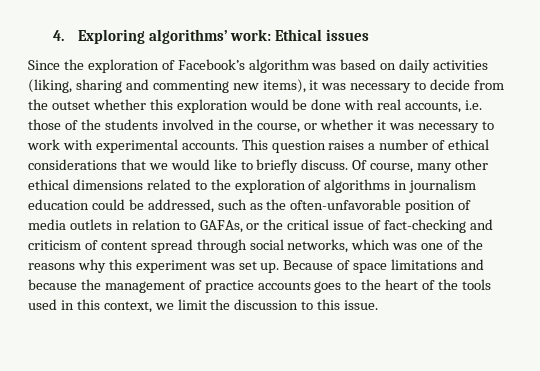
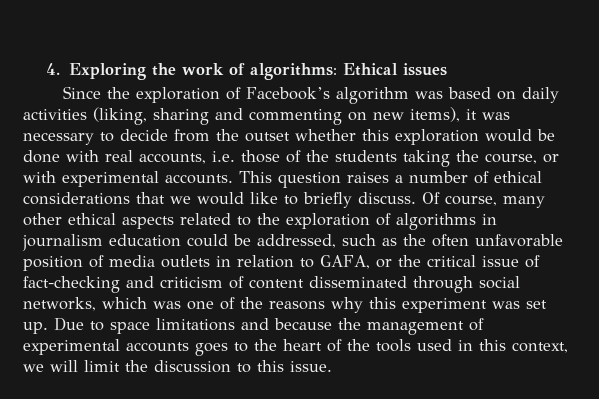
- 4. Exploring algorithms’ work: Ethical issues
+ 4. Exploring the work of algorithms: Ethical issues
- Since the exploration of Facebook’s algorithm was based on daily activities (liking, sharing and commenting new items), it was necessary to decide from the outset whether this exploration would be done with real accounts, i.e. those of the students involved in the course, or whether it was necessary to work with experimental accounts.
+ Since the exploration of Facebook’s algorithm was based on daily activities (liking, sharing and commenting on new items), it was necessary to decide from the outset whether this exploration would be done with real accounts, i.e. those of the students taking the course, or with experimental accounts.
- Of course, many other ethical dimensions related to the exploration of algorithms in journalism education could be addressed, such as the often-unfavorable position of media outlets in relation to GAFAs, or the critical issue of fact-checking and criticism of content spread through social networks, which was one of the reasons why this experiment was set up.
+ Of course, many other ethical aspects related to the exploration of algorithms in journalism education could be addressed, such as the often unfavorable position of media outlets in relation to GAFA, or the critical issue of fact-checking and criticism of content disseminated through social networks, which was one of the reasons why this experiment was set up.
- Because of space limitations and because the management of practice accounts goes to the heart of the tools used in this context, we limit the discussion to this issue.
+ Due to space limitations and because the management of experimental accounts goes to the heart of the tools used in this context, we will limit the discussion to this issue.

